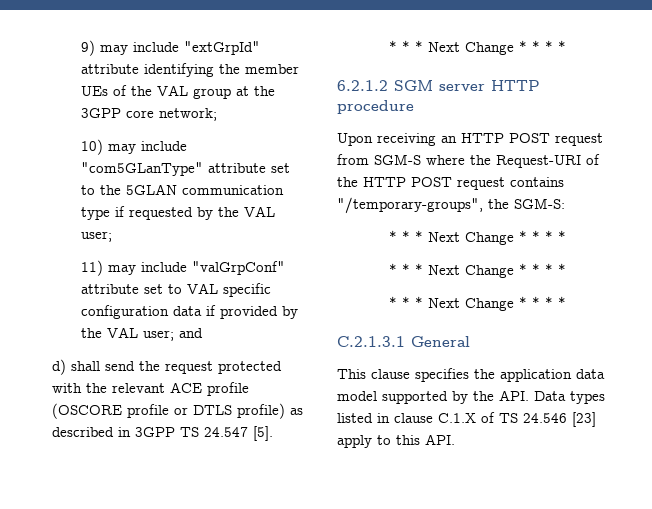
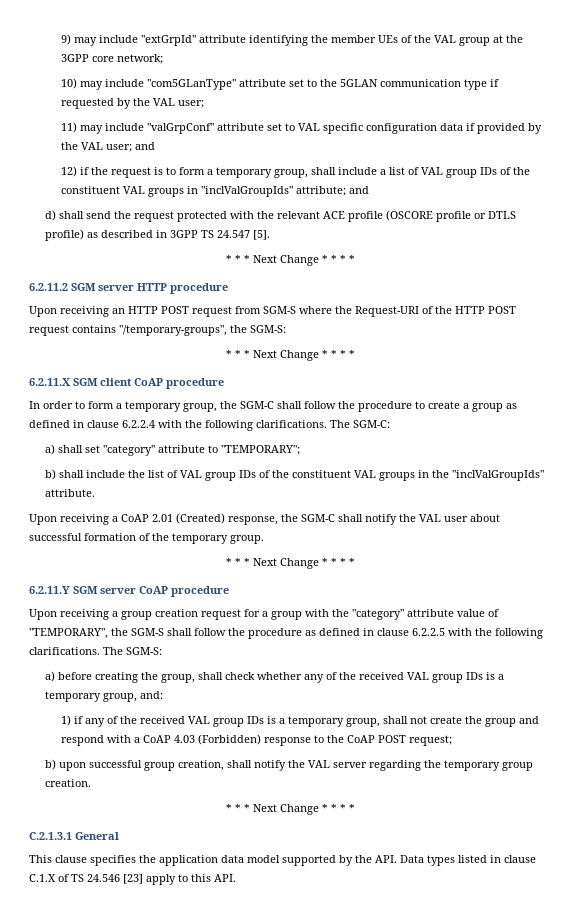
+ 12) if the request is to form a temporary group, shall include a list of VAL group IDs of the constituent VAL groups in "inclValGroupIds" attribute; and
- 6.2.1.2 SGM server HTTP procedure
+ 6.2.11.2 SGM server HTTP procedure
  Upon receiving an HTTP POST request from SGM-S where the Request-URI of the HTTP POST request contains "/temporary-groups", the SGM-S:
  * * * Next Change * * * *
+ 6.2.11.X SGM client CoAP procedure
+ In order to form a temporary group, the SGM-C shall follow the procedure to create a group as defined in clause 6.2.2.4 with the following clarifications. The SGM-C:
+ a) shall set "category" attribute to "TEMPORARY";
+ b) shall include the list of VAL group IDs of the constituent VAL groups in the "inclValGroupIds" attribute.
+ Upon receiving a CoAP 2.01 (Created) response, the SGM-C shall notify the VAL user about successful formation of the temporary group.
  * * * Next Change * * * *
+ 6.2.11.Y SGM server CoAP procedure
+ Upon receiving a group creation request for a group with the "category" attribute value of "TEMPORARY", the SGM-S shall follow the procedure as defined in clause 6.2.2.5 with the following clarifications. The SGM-S:
+ a) before creating the group, shall check whether any of the received VAL group IDs is a temporary group, and:
+ 1) if any of the received VAL group IDs is a temporary group, shall not create the group and respond with a CoAP 4.03 (Forbidden) response to the CoAP POST request;
+ b) upon successful group creation, shall notify the VAL server regarding the temporary group creation.

